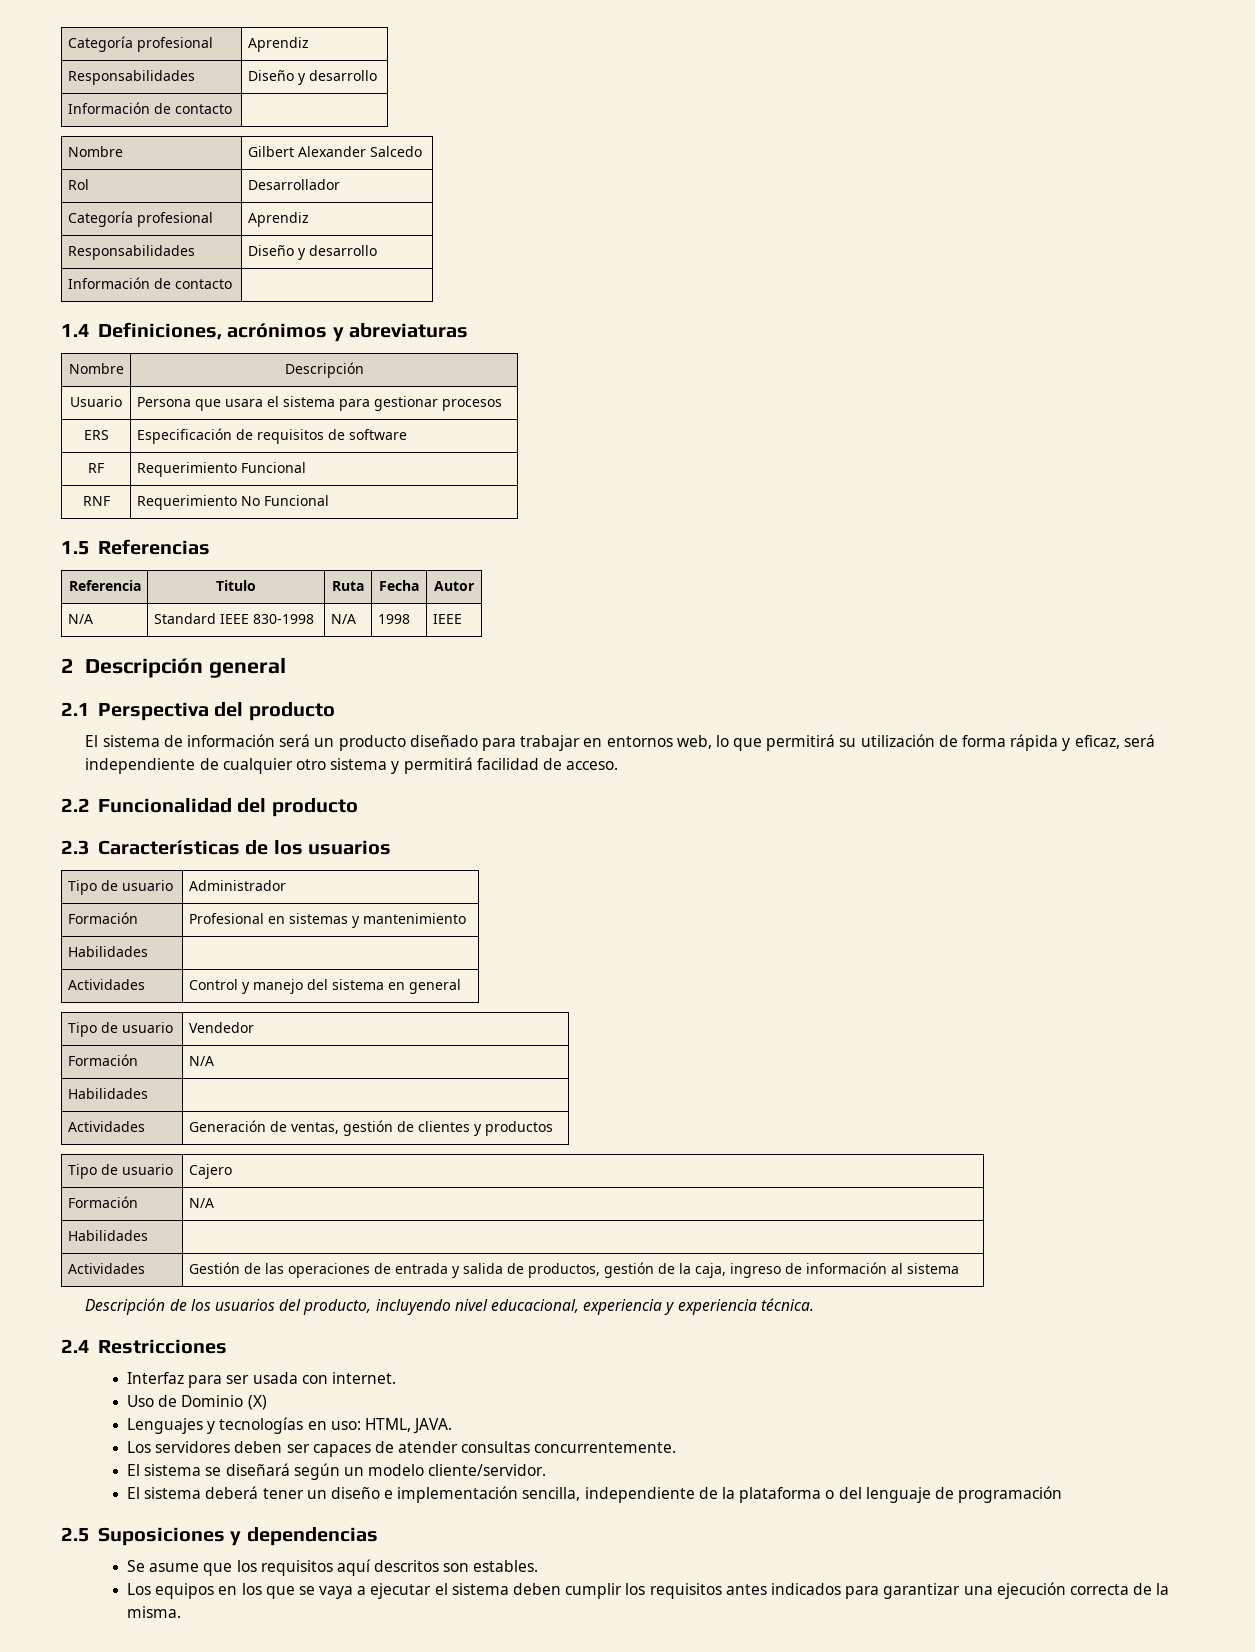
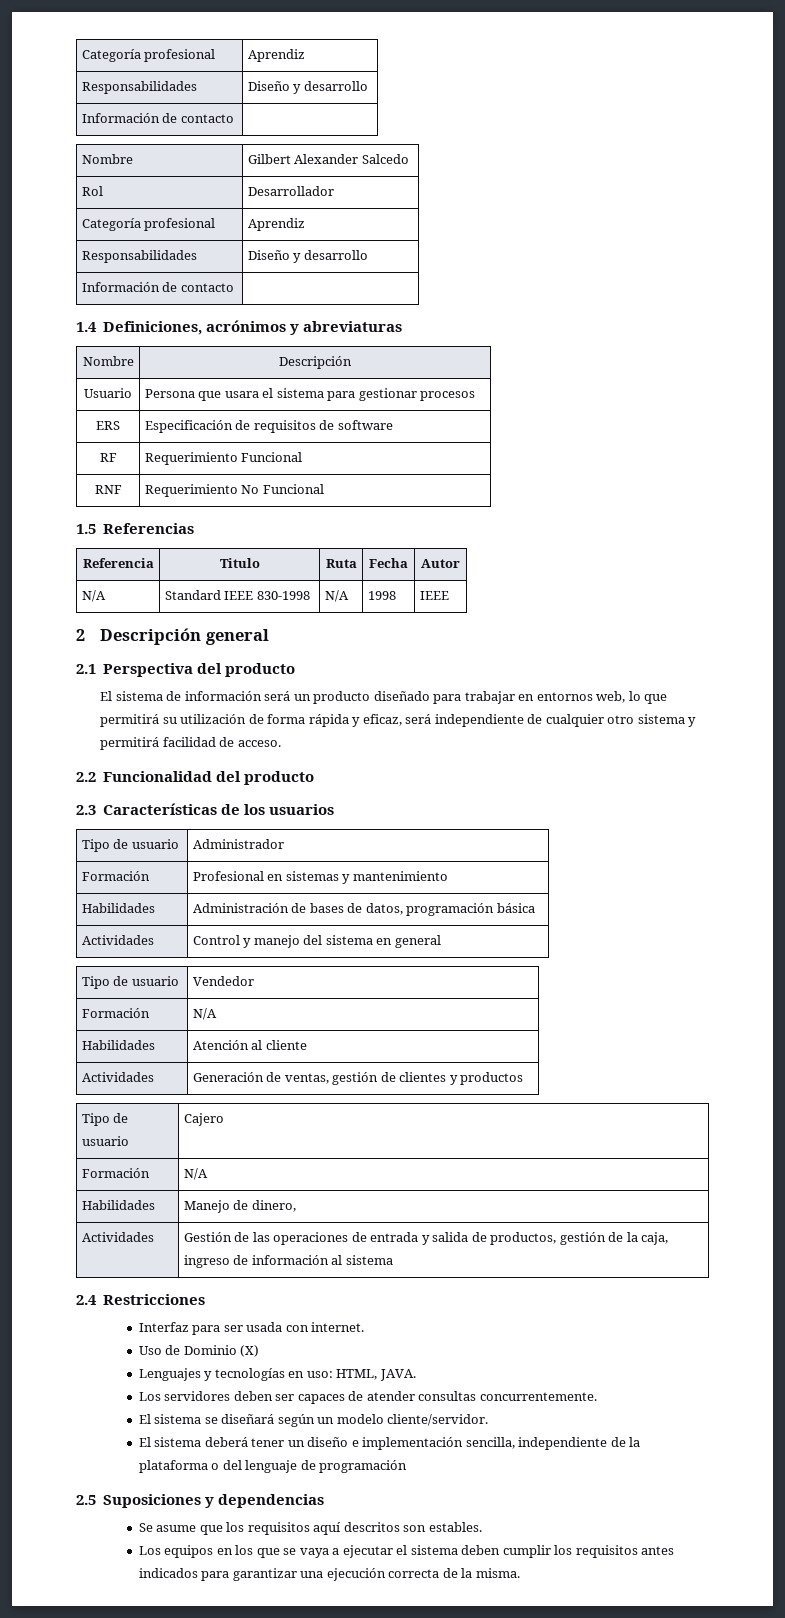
  Formación | Profesional en sistemas y mantenimiento
- Habilidades |
+ Habilidades | Administración de bases de datos, programación básica
  Tipo de usuario | Vendedor
  Formación | N/A
- Habilidades |
+ Habilidades | Atención al cliente
  Tipo de usuario | Cajero
  Formación | N/A
- Habilidades |
+ Habilidades | Manejo de dinero,
- Descripción de los usuarios del producto, incluyendo nivel educacional, experiencia y experiencia técnica.

